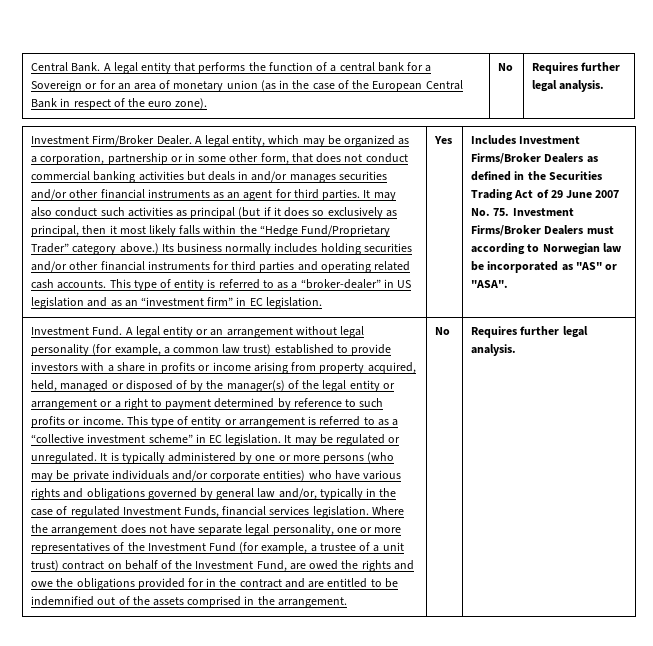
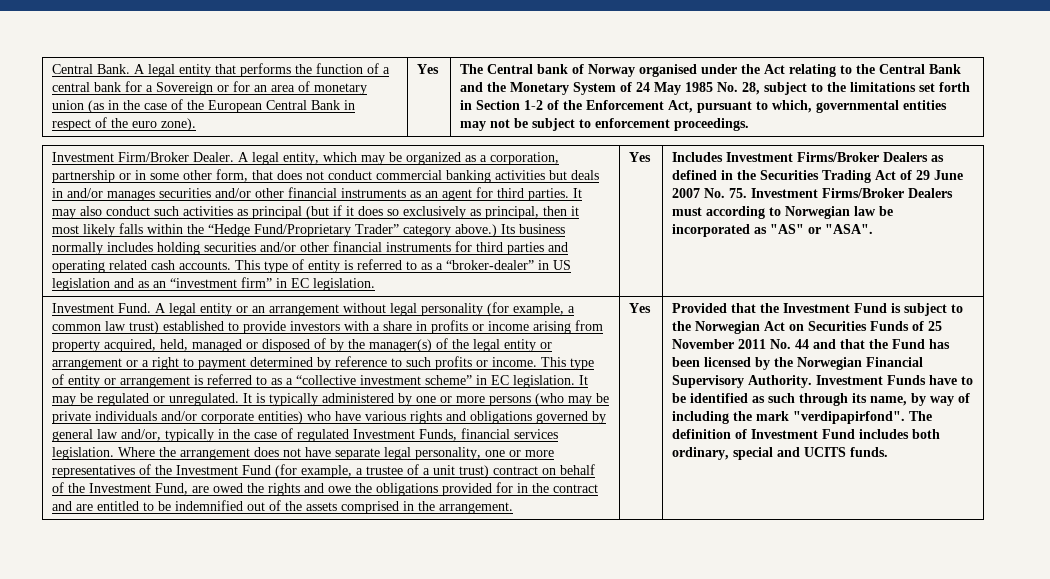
- A legal entity that performs the function of a central bank for a Sovereign or for an area of monetary union (as in the case of the European Central Bank in respect of the euro zone). | No | Requires further legal analysis.
+ A legal entity that performs the function of a central bank for a Sovereign or for an area of monetary union (as in the case of the European Central Bank in respect of the euro zone). | Yes | The Central bank of Norway organised under the Act relating to the Central Bank and the Monetary System of 24 May 1985 No. 28, subject to the limitations set forth in Section 1-2 of the Enforcement Act, pursuant to which, governmental entities may not be subject to enforcement proceedings.
- Where the arrangement does not have separate legal personality, one or more representatives of the Investment Fund (for example, a trustee of a unit trust) contract on behalf of the Investment Fund, are owed the rights and owe the obligations provided for in the contract and are entitled to be indemnified out of the assets comprised in the arrangement. | No | Requires further legal analysis.
+ Where the arrangement does not have separate legal personality, one or more representatives of the Investment Fund (for example, a trustee of a unit trust) contract on behalf of the Investment Fund, are owed the rights and owe the obligations provided for in the contract and are entitled to be indemnified out of the assets comprised in the arrangement. | Yes | Provided that the Investment Fund is subject to the Norwegian Act on Securities Funds of 25 November 2011 No. 44 and that the Fund has been licensed by the Norwegian Financial Supervisory Authority. Investment Funds have to be identified as such through its name, by way of including the mark "verdipapirfond". The definition of Investment Fund includes both ordinary, special and UCITS funds.

